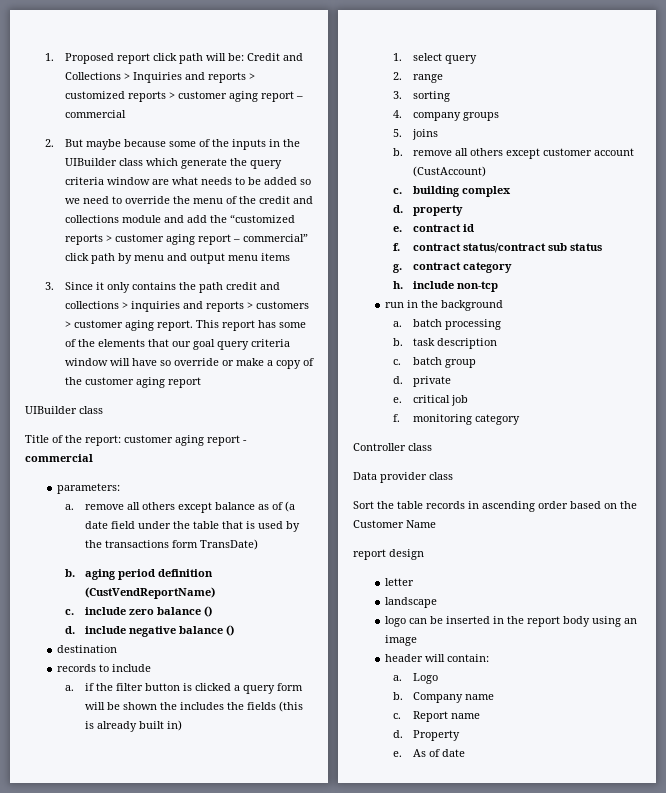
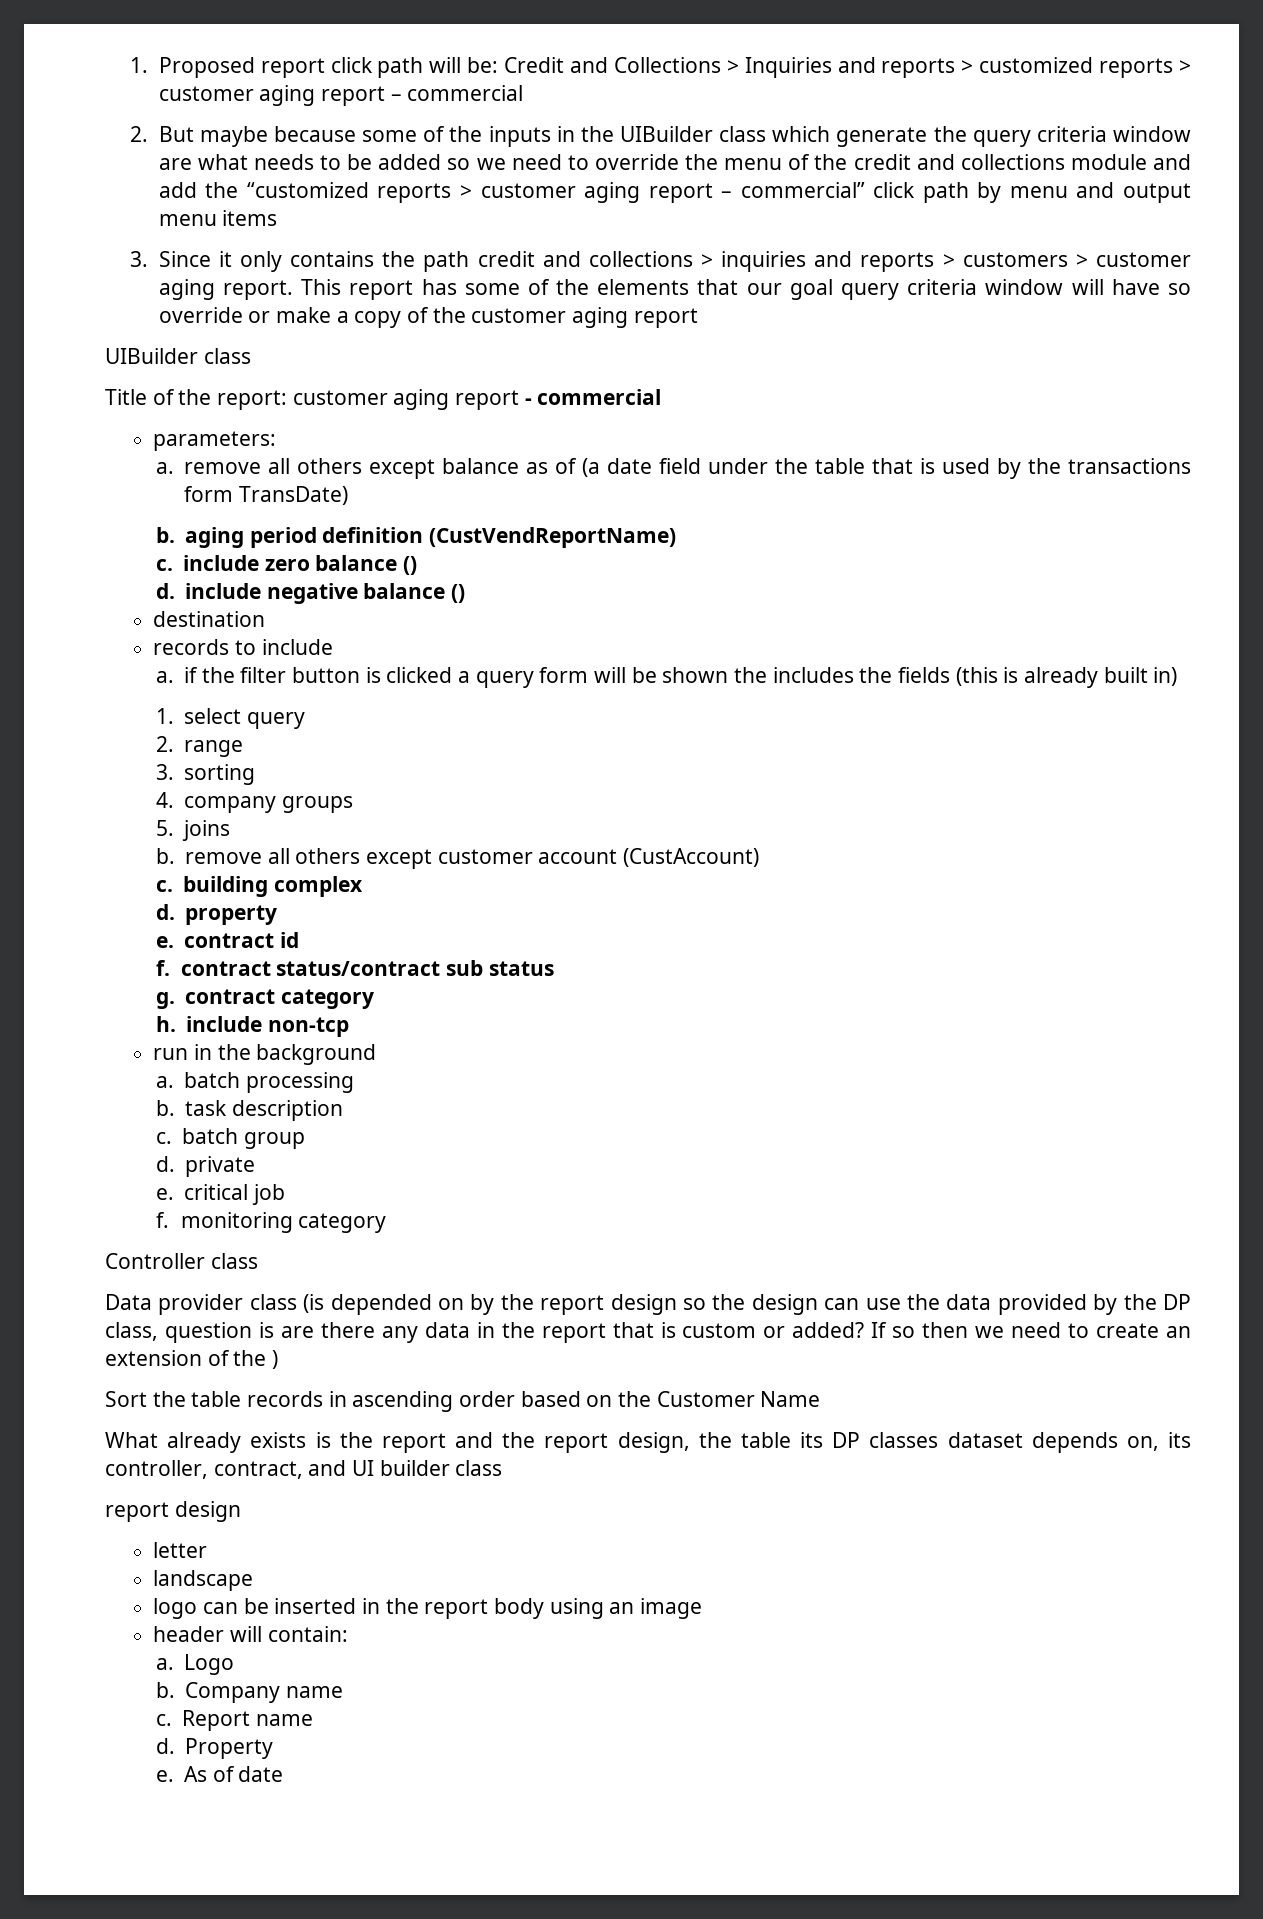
- Data provider class
+ Data provider class (is depended on by the report design so the design can use the data provided by the DP class, question is are there any data in the report that is custom or added? If so then we need to create an extension of the )
+ What already exists is the report and the report design, the table its DP classes dataset depends on, its controller, contract, and UI builder class

